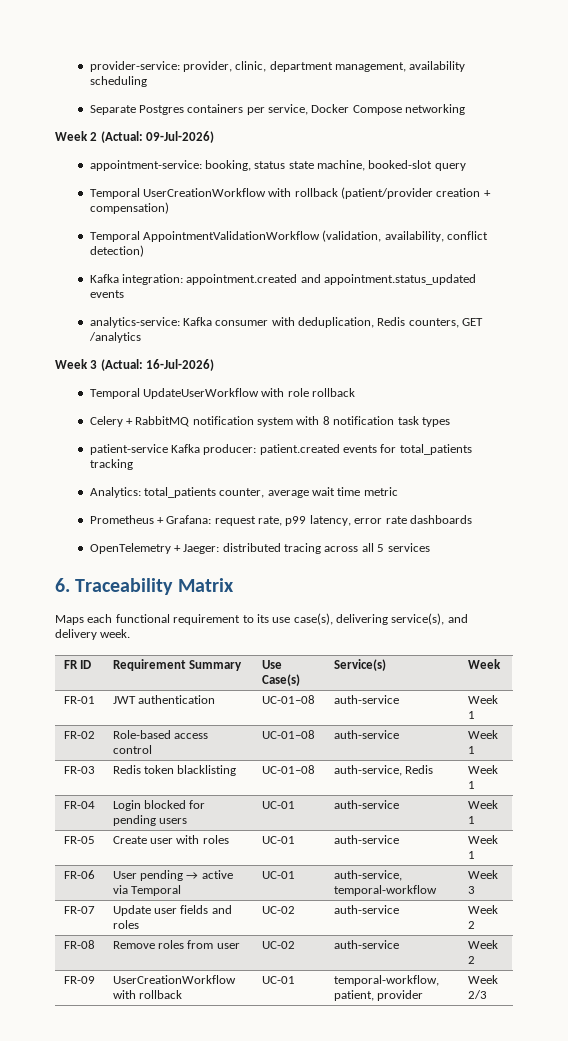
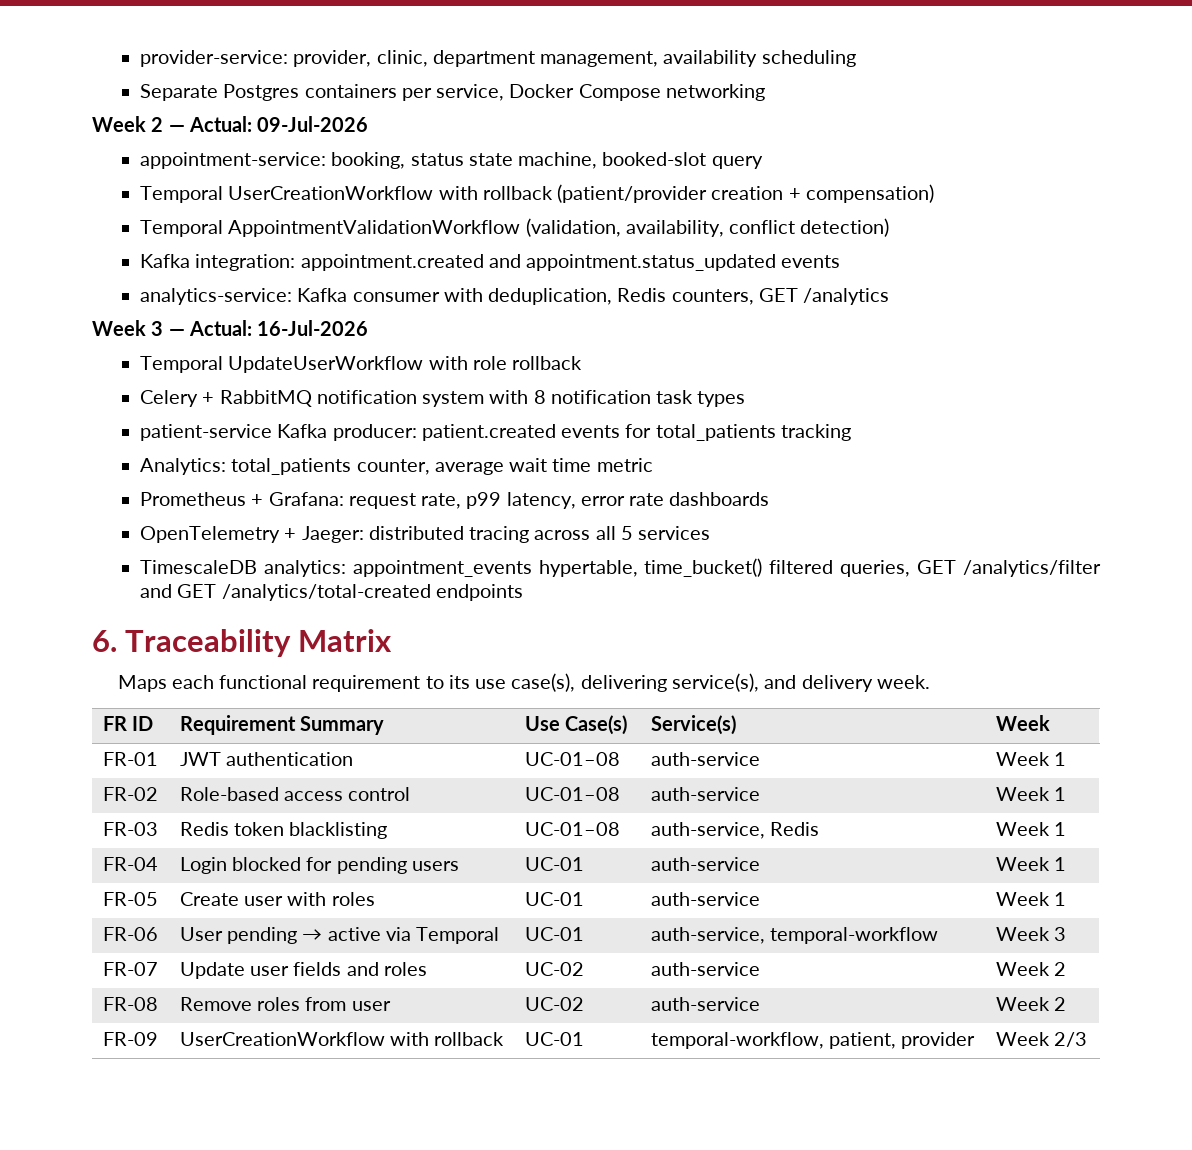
- Week 2 (Actual: 09-Jul-2026)
+ Week 2 — Actual: 09-Jul-2026
- Week 3 (Actual: 16-Jul-2026)
+ Week 3 — Actual: 16-Jul-2026
+ TimescaleDB analytics: appointment_events hypertable, time_bucket() filtered queries, GET /analytics/filter and GET /analytics/total-created endpoints

